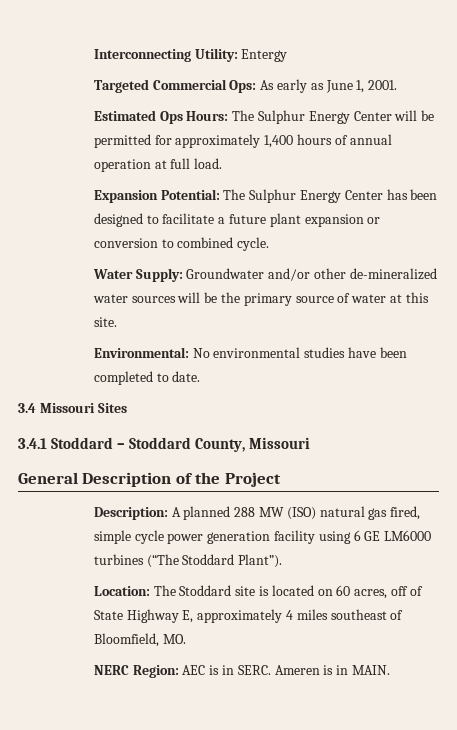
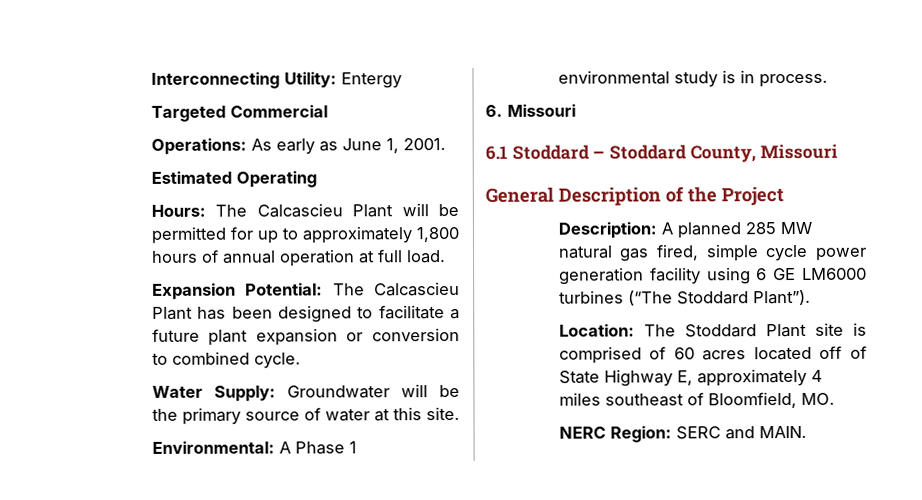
- Targeted Commercial Ops: As early as June 1, 2001.
+ Targeted Commercial
+ Operations: As early as June 1, 2001.
- Estimated Ops Hours: The Sulphur Energy Center will be permitted for approximately 1,400 hours of annual operation at full load.
+ Estimated Operating
+ Hours: The Calcascieu Plant will be permitted for up to approximately 1,800 hours of annual operation at full load.
- Expansion Potential: The Sulphur Energy Center has been designed to facilitate a future plant expansion or conversion to combined cycle.
+ Expansion Potential: The Calcascieu Plant has been designed to facilitate a future plant expansion or conversion to combined cycle.
- Water Supply: Groundwater and/or other de-mineralized water sources will be the primary source of water at this site.
+ Water Supply: Groundwater will be the primary source of water at this site.
- Environmental: No environmental studies have been completed to date.
- 3.4 Missouri Sites
- 3.4.1 Stoddard – Stoddard County, Missouri
+ Environmental: A Phase 1 environmental study is in process.
+ 6. Missouri
+ 6.1 Stoddard – Stoddard County, Missouri
- Description: A planned 288 MW (ISO) natural gas fired, simple cycle power generation facility using 6 GE LM6000 turbines (“The Stoddard Plant”).
+ Description: A planned 285 MW natural gas fired, simple cycle power generation facility using 6 GE LM6000 turbines (“The Stoddard Plant”).
- Location: The Stoddard site is located on 60 acres, off of State Highway E, approximately 4 miles southeast of Bloomfield, MO.
+ Location: The Stoddard Plant site is comprised of 60 acres located off of State Highway E, approximately 4 miles southeast of Bloomfield, MO.
- NERC Region: AEC is in SERC. Ameren is in MAIN.
+ NERC Region: SERC and MAIN.

